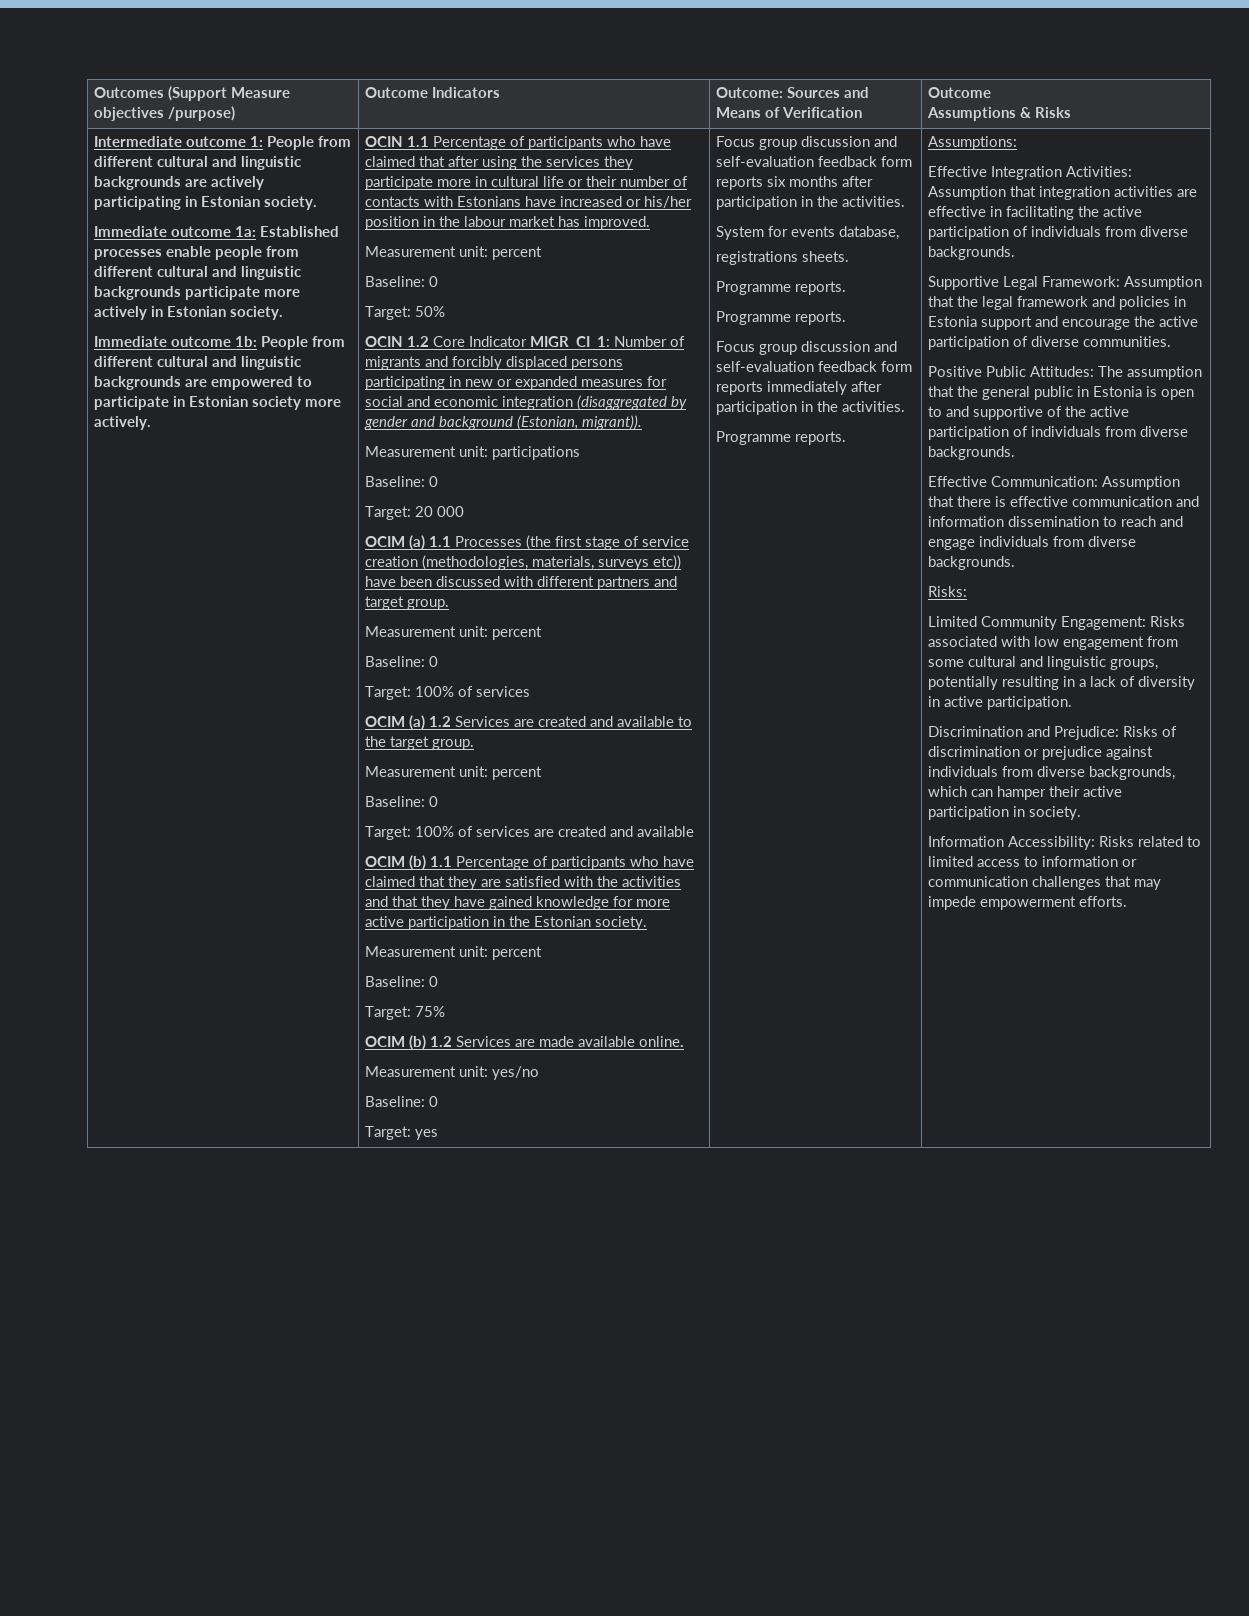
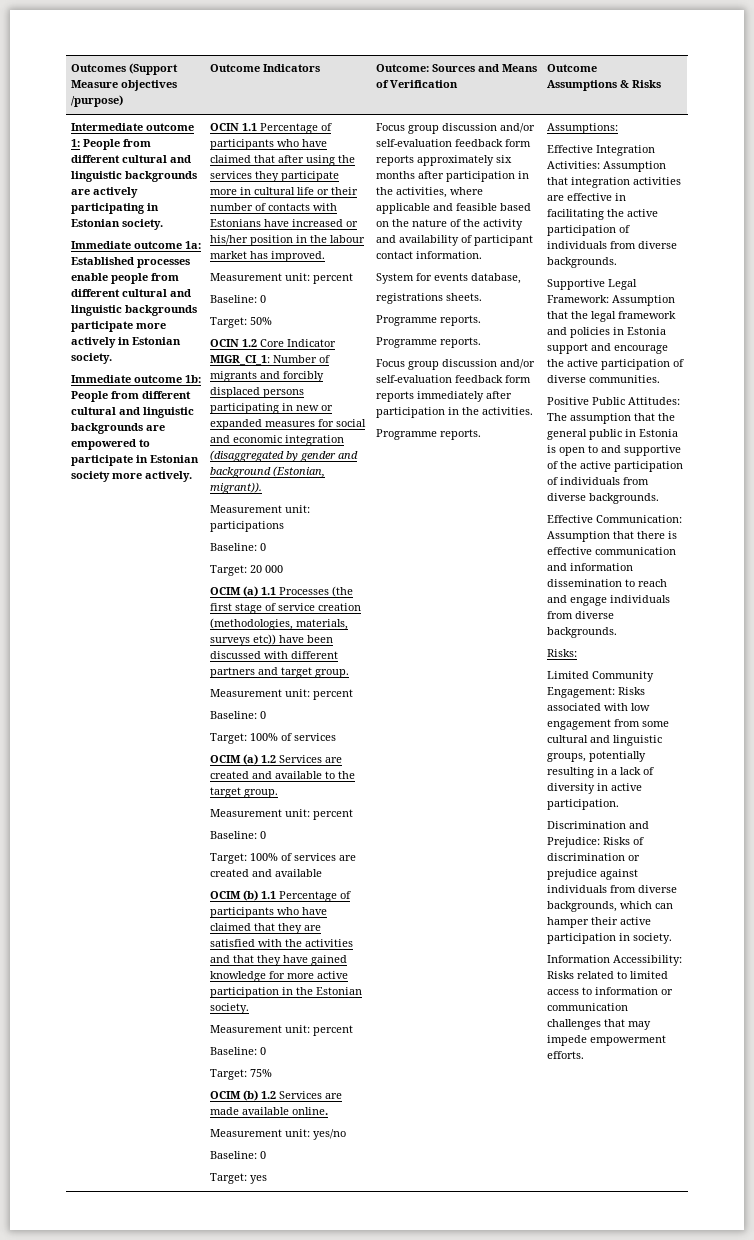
- Focus group discussion and self-evaluation feedback form reports six months after participation in the activities.
+ Focus group discussion and/or self-evaluation feedback form reports approximately six months after participation in the activities, where applicable and feasible based on the nature of the activity and availability of participant contact information.
- Focus group discussion and self-evaluation feedback form reports immediately after participation in the activities.
+ Focus group discussion and/or self-evaluation feedback form reports immediately after participation in the activities.

